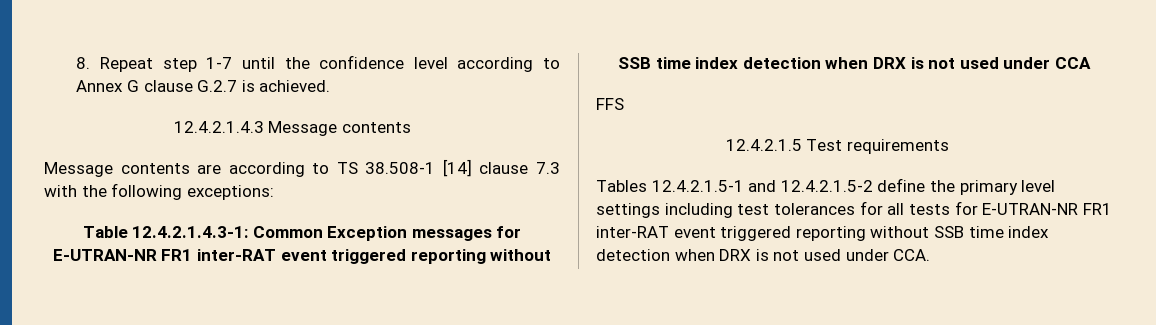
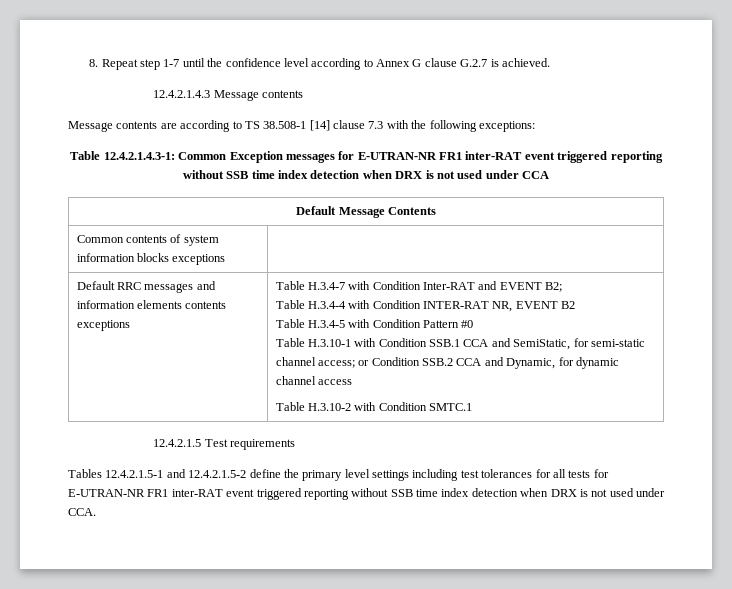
- FFS
+ Default Message Contents
+ Common contents of system information blocks exceptions |
+ Default RRC messages and information elements contents exceptions | Table H.3.4-7 with Condition Inter-RAT and EVENT B2;
+ Table H.3.4-4 with Condition INTER-RAT NR, EVENT B2
+ Table H.3.4-5 with Condition Pattern #0
+ Table H.3.10-1 with Condition SSB.1 CCA and SemiStatic, for semi-static channel access; or Condition SSB.2 CCA and Dynamic, for dynamic channel access
+ Table H.3.10-2 with Condition SMTC.1

